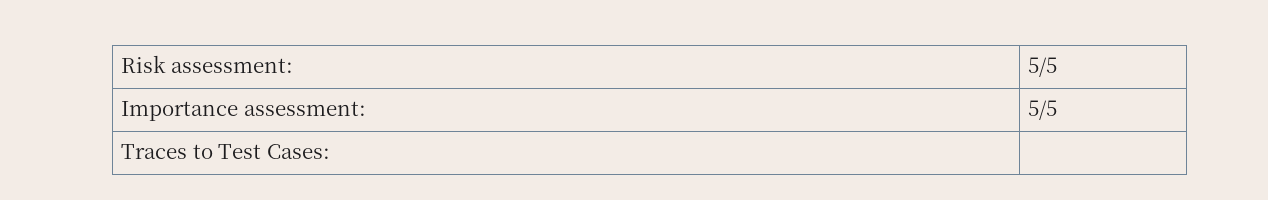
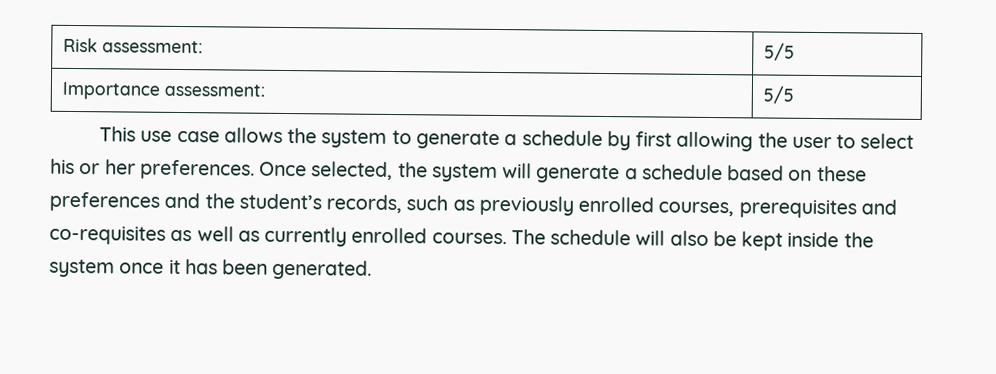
- Traces to Test Cases: |
+ This use case allows the system to generate a schedule by first allowing the user to select his or her preferences. Once selected, the system will generate a schedule based on these preferences and the student’s records, such as previously enrolled courses, prerequisites and co-requisites as well as currently enrolled courses. The schedule will also be kept inside the system once it has been generated.

